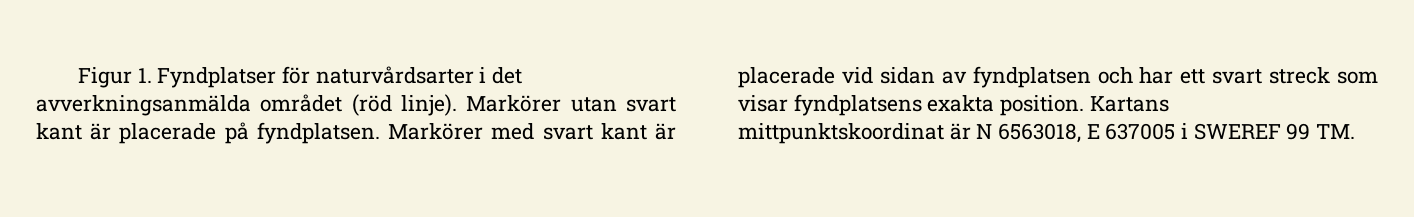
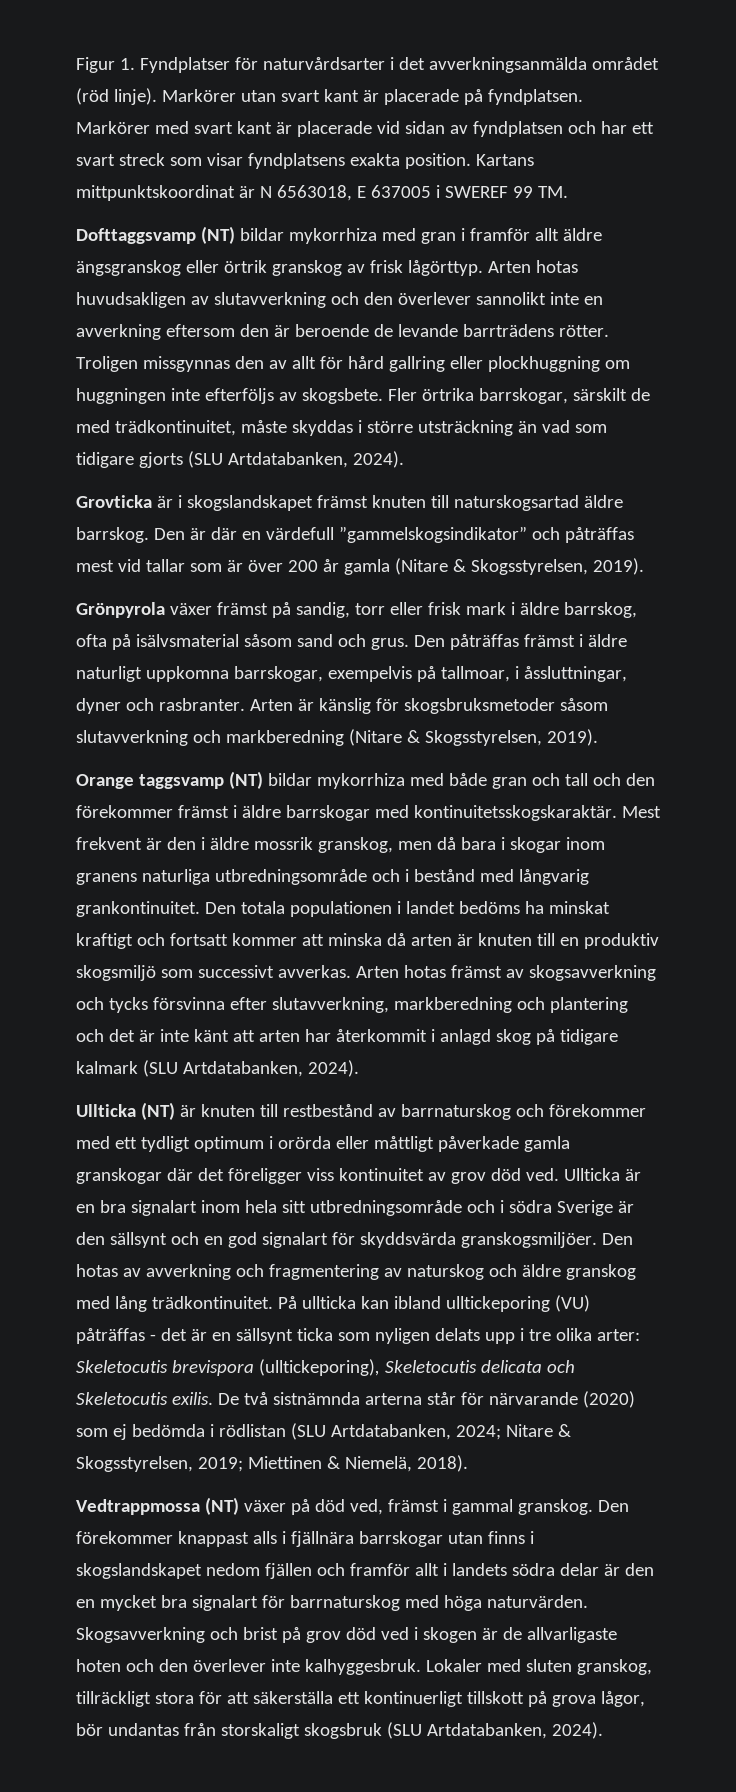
+ Dofttaggsvamp (NT) bildar mykorrhiza med gran i framför allt äldre ängsgranskog eller örtrik granskog av frisk lågörttyp. Arten hotas huvudsakligen av slutavverkning och den överlever sannolikt inte en avverkning eftersom den är beroende de levande barrträdens rötter. Troligen missgynnas den av allt för hård gallring eller plockhuggning om huggningen inte efterföljs av skogsbete. Fler örtrika barrskogar, särskilt de med trädkontinuitet, måste skyddas i större utsträckning än vad som tidigare gjorts (SLU Artdatabanken, 2024).
+ Grovticka är i skogslandskapet främst knuten till naturskogsartad äldre barrskog. Den är där en värdefull ”gammelskogsindikator” och påträffas mest vid tallar som är över 200 år gamla (Nitare & Skogsstyrelsen, 2019).
+ Grönpyrola växer främst på sandig, torr eller frisk mark i äldre barrskog, ofta på isälvsmaterial såsom sand och grus. Den påträffas främst i äldre naturligt uppkomna barrskogar, exempelvis på tallmoar, i åssluttningar, dyner och rasbranter. Arten är känslig för skogsbruksmetoder såsom slutavverkning och markberedning (Nitare & Skogsstyrelsen, 2019).
+ Orange taggsvamp (NT) bildar mykorrhiza med både gran och tall och den förekommer främst i äldre barrskogar med kontinuitetsskogskaraktär. Mest frekvent är den i äldre mossrik granskog, men då bara i skogar inom granens naturliga utbredningsområde och i bestånd med långvarig grankontinuitet. Den totala populationen i landet bedöms ha minskat kraftigt och fortsatt kommer att minska då arten är knuten till en produktiv skogsmiljö som successivt avverkas. Arten hotas främst av skogsavverkning och tycks försvinna efter slutavverkning, markberedning och plantering och det är inte känt att arten har återkommit i anlagd skog på tidigare kalmark (SLU Artdatabanken, 2024).
+ Ullticka (NT) är knuten till restbestånd av barrnaturskog och förekommer med ett tydligt optimum i orörda eller måttligt påverkade gamla granskogar där det föreligger viss kontinuitet av grov död ved. Ullticka är en bra signalart inom hela sitt utbredningsområde och i södra Sverige är den sällsynt och en god signalart för skyddsvärda granskogsmiljöer. Den hotas av avverkning och fragmentering av naturskog och äldre granskog med lång trädkontinuitet. På ullticka kan ibland ulltickeporing (VU) påträffas - det är en sällsynt ticka som nyligen delats upp i tre olika arter: Skeletocutis brevispora (ulltickeporing), Skeletocutis delicata och Skeletocutis exilis. De två sistnämnda arterna står för närvarande (2020) som ej bedömda i rödlistan (SLU Artdatabanken, 2024; Nitare & Skogsstyrelsen, 2019; Miettinen & Niemelä, 2018).
+ Vedtrappmossa (NT) växer på död ved, främst i gammal granskog. Den förekommer knappast alls i fjällnära barrskogar utan finns i skogslandskapet nedom fjällen och framför allt i landets södra delar är den en mycket bra signalart för barrnaturskog med höga naturvärden. Skogsavverkning och brist på grov död ved i skogen är de allvarligaste hoten och den överlever inte kalhyggesbruk. Lokaler med sluten granskog, tillräckligt stora för att säkerställa ett kontinuerligt tillskott på grova lågor, bör undantas från storskaligt skogsbruk (SLU Artdatabanken, 2024).

